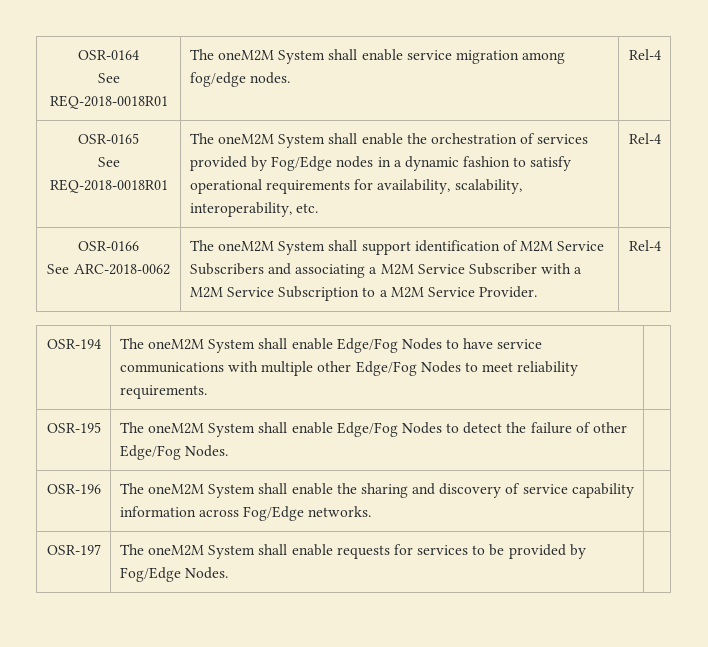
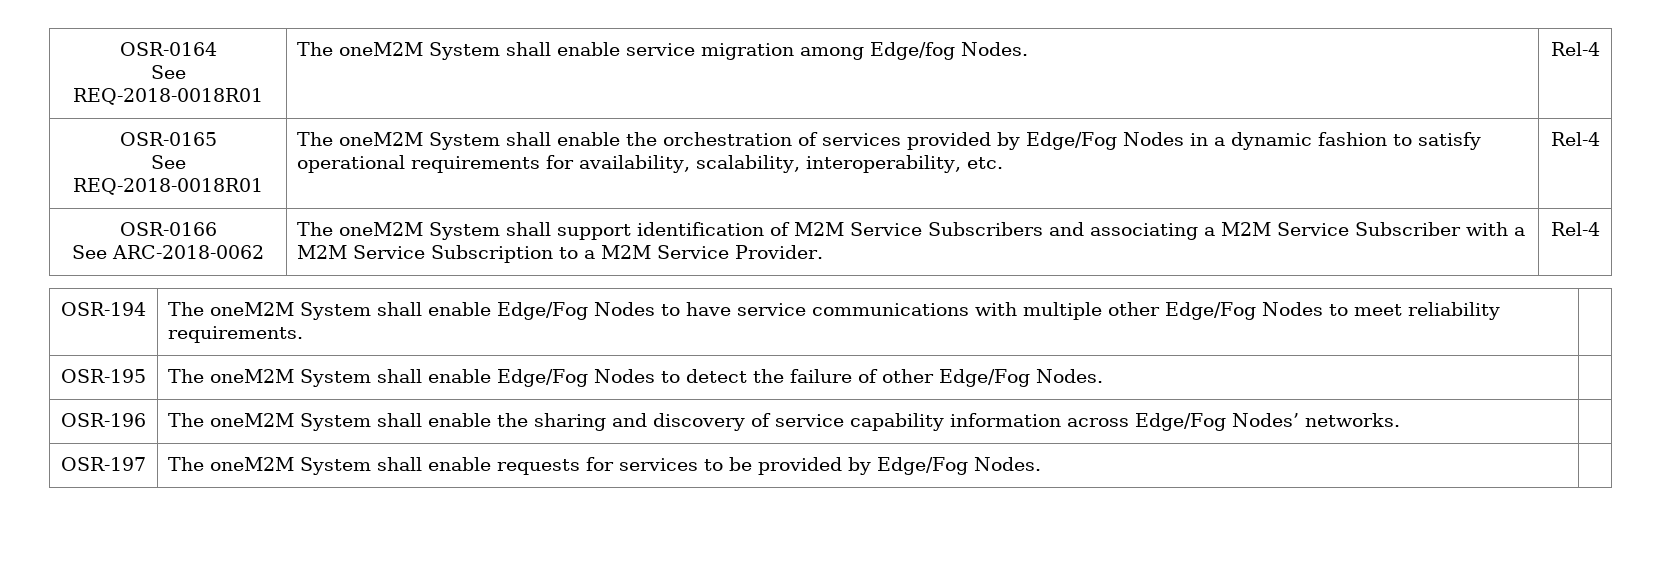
  OSR-0164
- See REQ-2018-0018R01 | The oneM2M System shall enable service migration among fog/edge nodes. | Rel-4
+ See REQ-2018-0018R01 | The oneM2M System shall enable service migration among Edge/fog Nodes. | Rel-4
  OSR-0165
- See REQ-2018-0018R01 | The oneM2M System shall enable the orchestration of services provided by Fog/Edge nodes in a dynamic fashion to satisfy operational requirements for availability, scalability, interoperability, etc. | Rel-4
+ See REQ-2018-0018R01 | The oneM2M System shall enable the orchestration of services provided by Edge/Fog Nodes in a dynamic fashion to satisfy operational requirements for availability, scalability, interoperability, etc. | Rel-4
- OSR-196 | The oneM2M System shall enable the sharing and discovery of service capability information across Fog/Edge networks. |
+ OSR-196 | The oneM2M System shall enable the sharing and discovery of service capability information across Edge/Fog Nodes’ networks. |
- OSR-197 | The oneM2M System shall enable requests for services to be provided by Fog/Edge Nodes. |
+ OSR-197 | The oneM2M System shall enable requests for services to be provided by Edge/Fog Nodes. |

